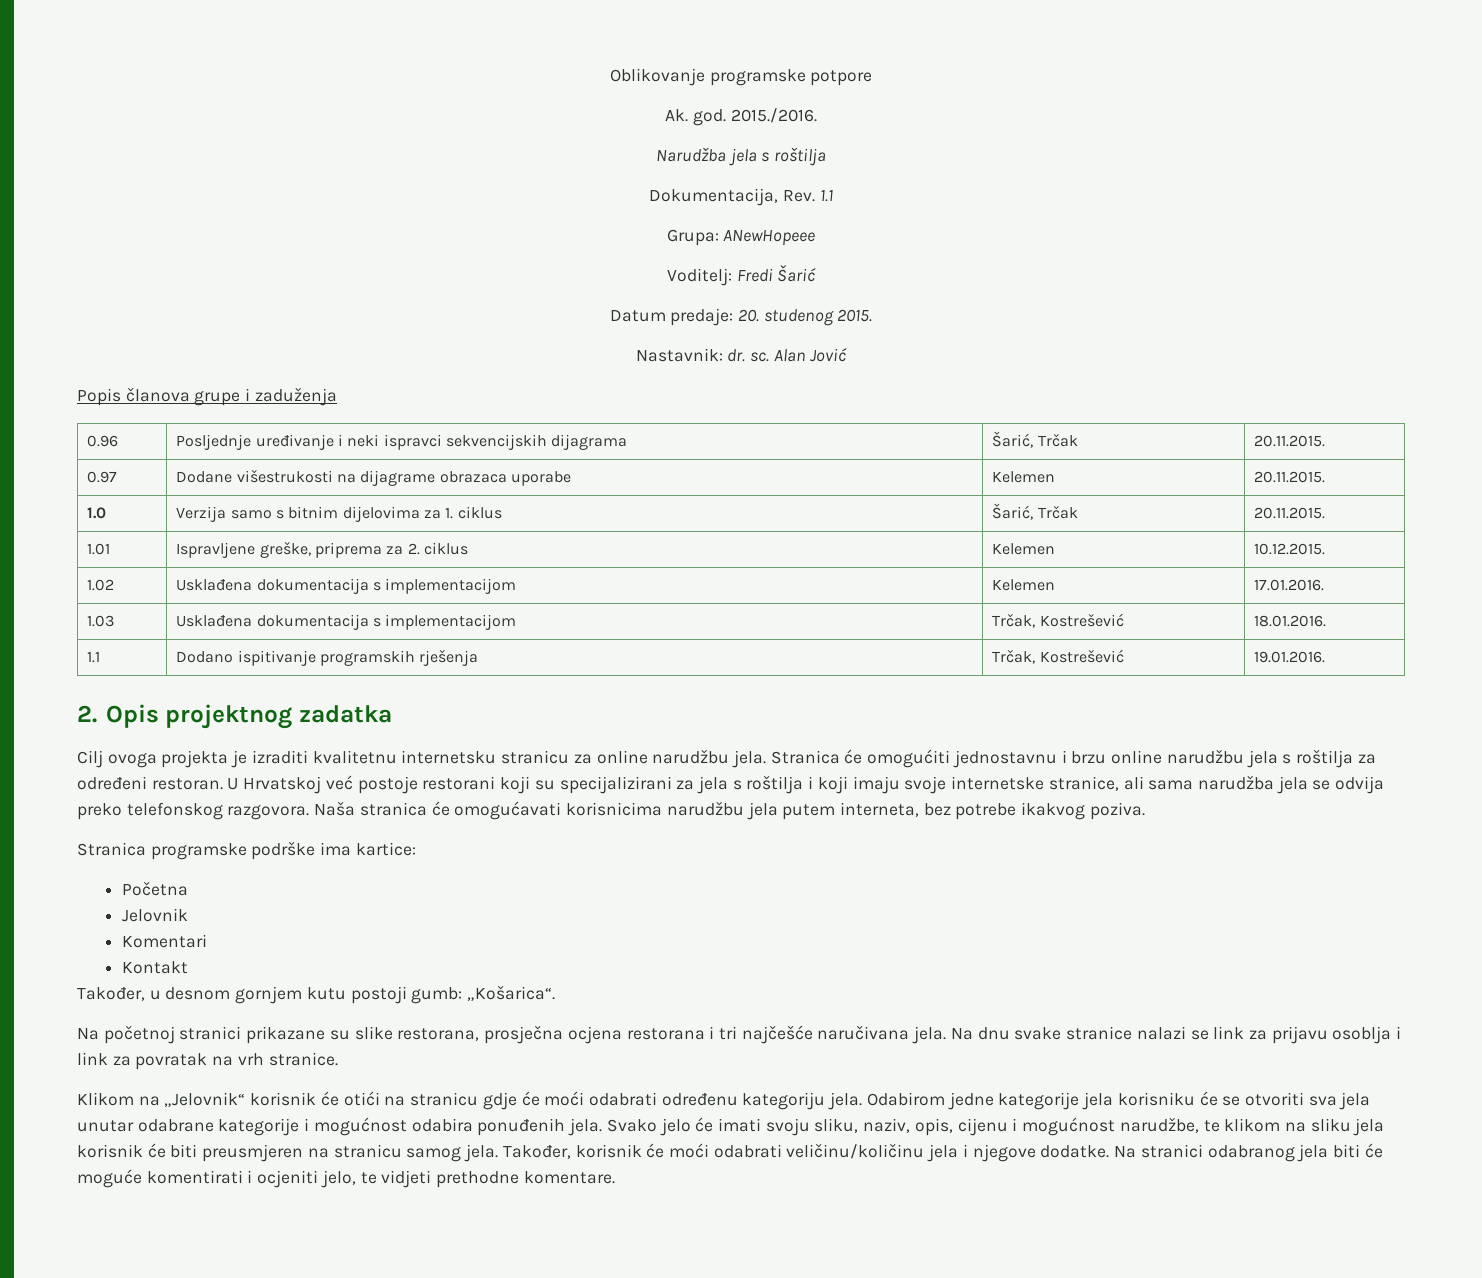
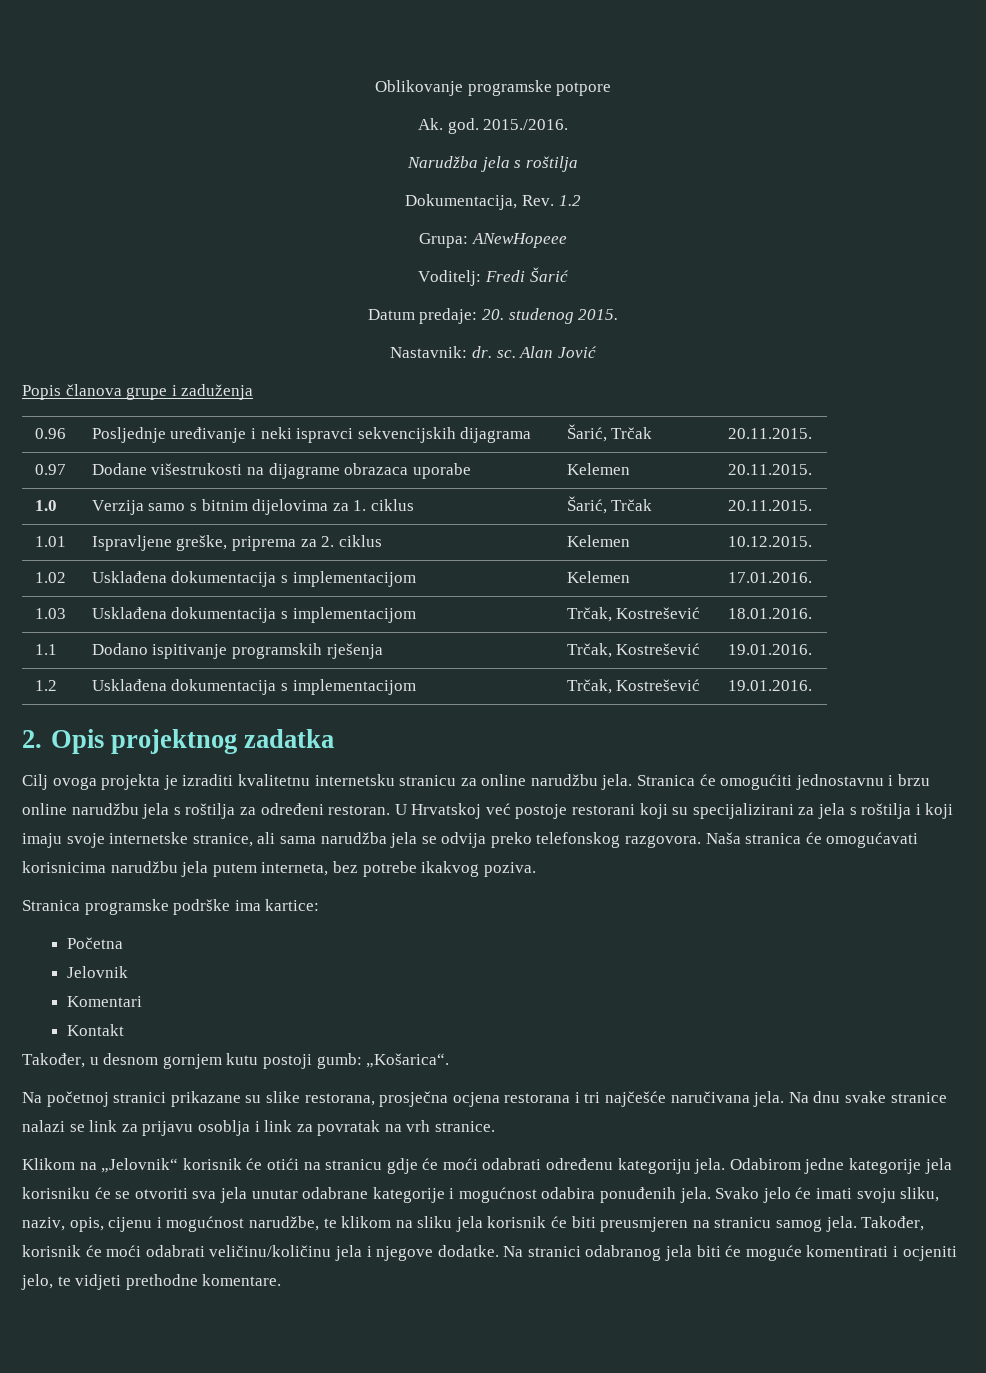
- Dokumentacija, Rev. 1.1
+ Dokumentacija, Rev. 1.2
+ 1.2 | Usklađena dokumentacija s implementacijom | Trčak, Kostrešević | 19.01.2016.

